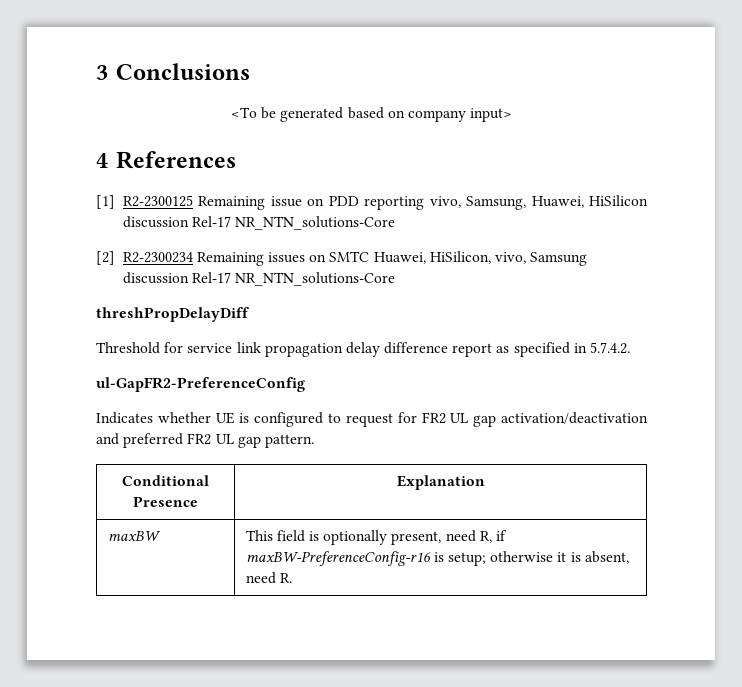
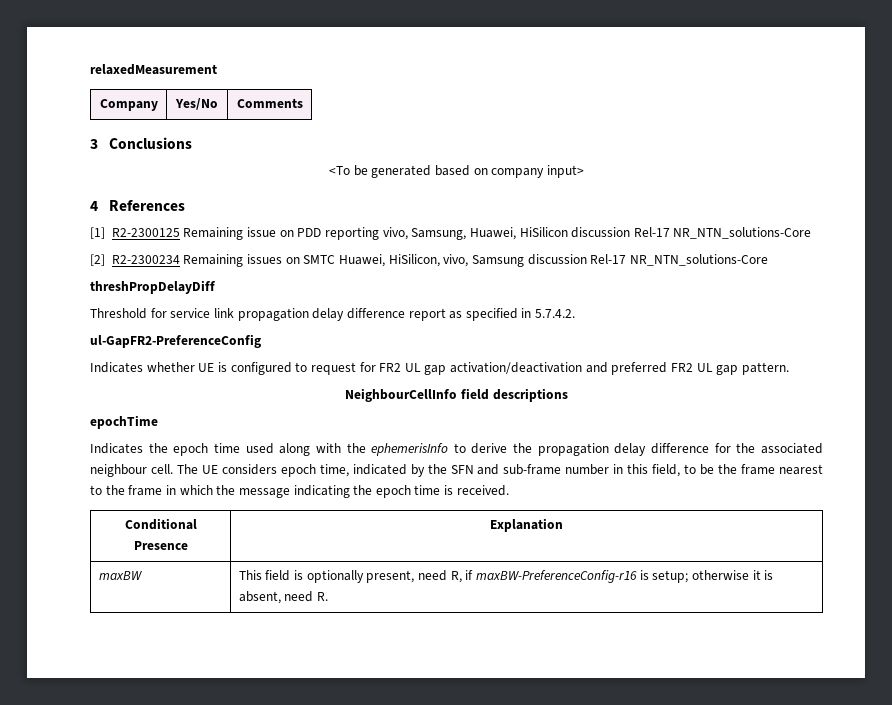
+ relaxedMeasurement
+ Company | Yes/No | Comments
+ NeighbourCellInfo field descriptions
+ epochTime
+ Indicates the epoch time used along with the ephemerisInfo to derive the propagation delay difference for the associated neighbour cell. The UE considers epoch time, indicated by the SFN and sub-frame number in this field, to be the frame nearest to the frame in which the message indicating the epoch time is received.

